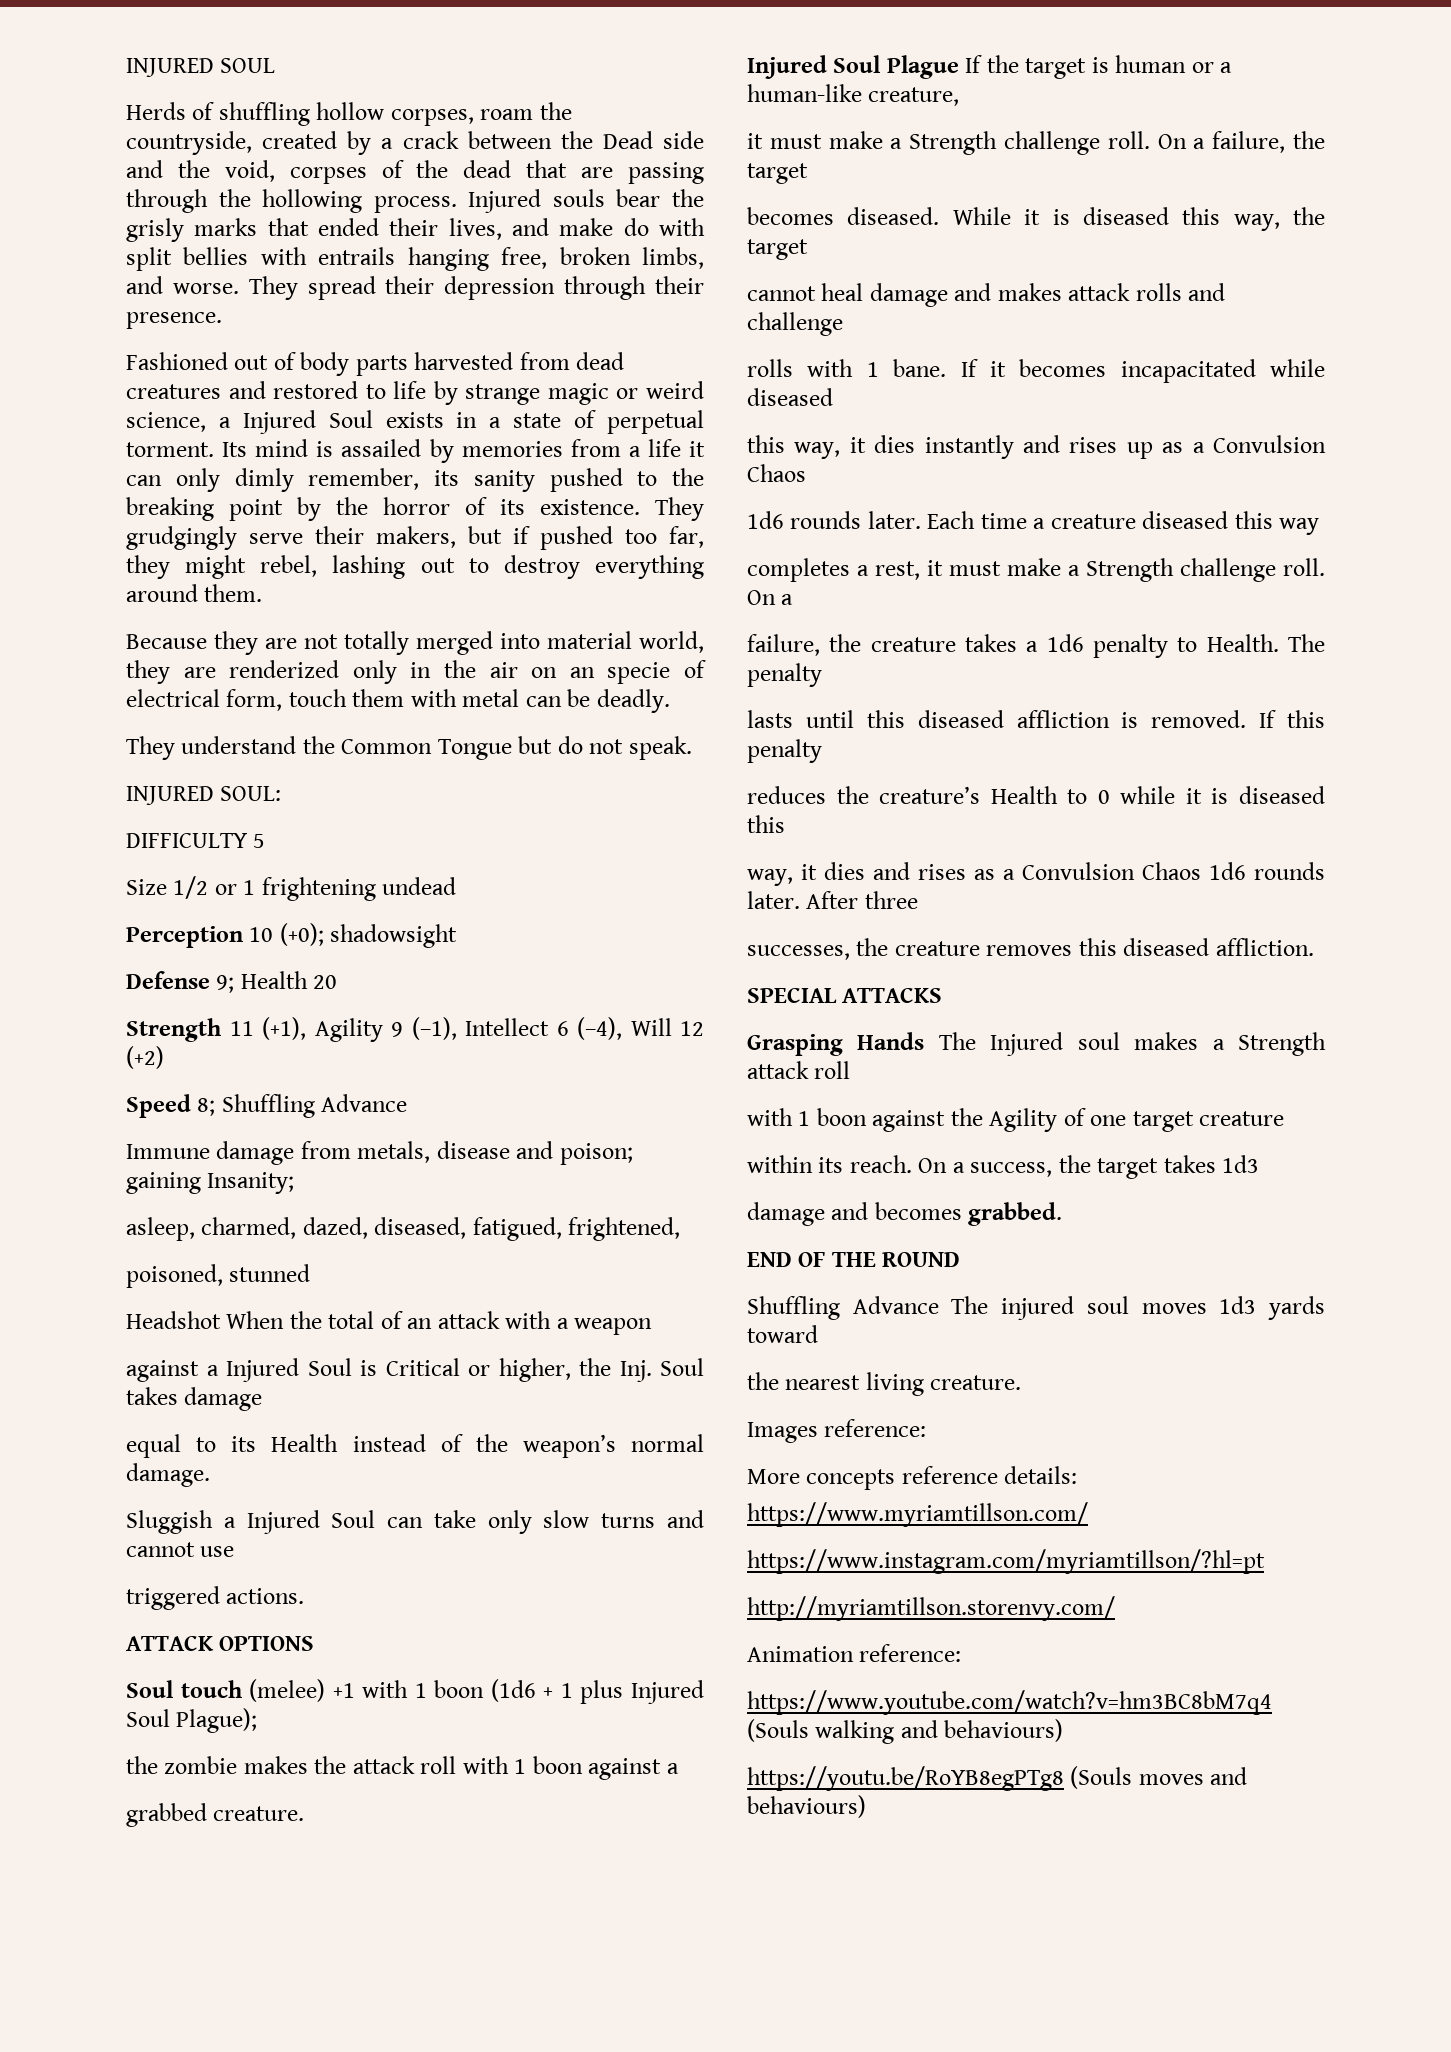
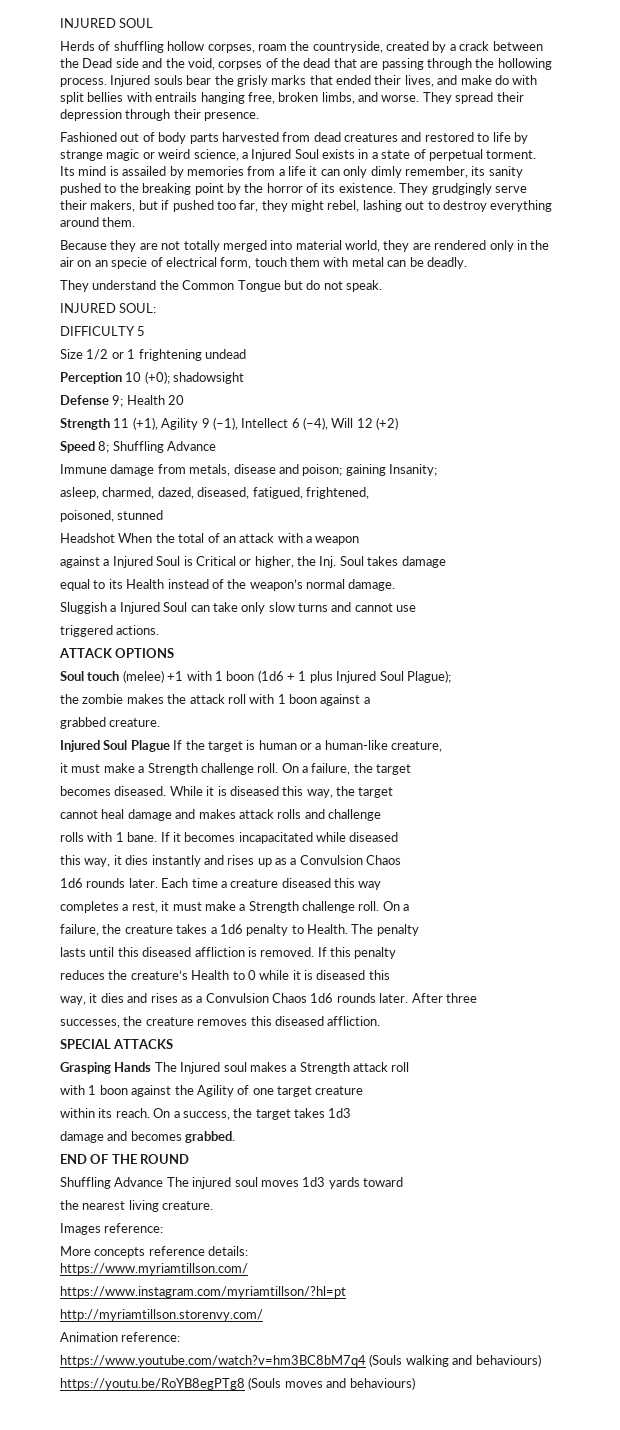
- Because they are not totally merged into material world, they are renderized only in the air on an specie of electrical form, touch them with metal can be deadly.
+ Because they are not totally merged into material world, they are rendered only in the air on an specie of electrical form, touch them with metal can be deadly.

